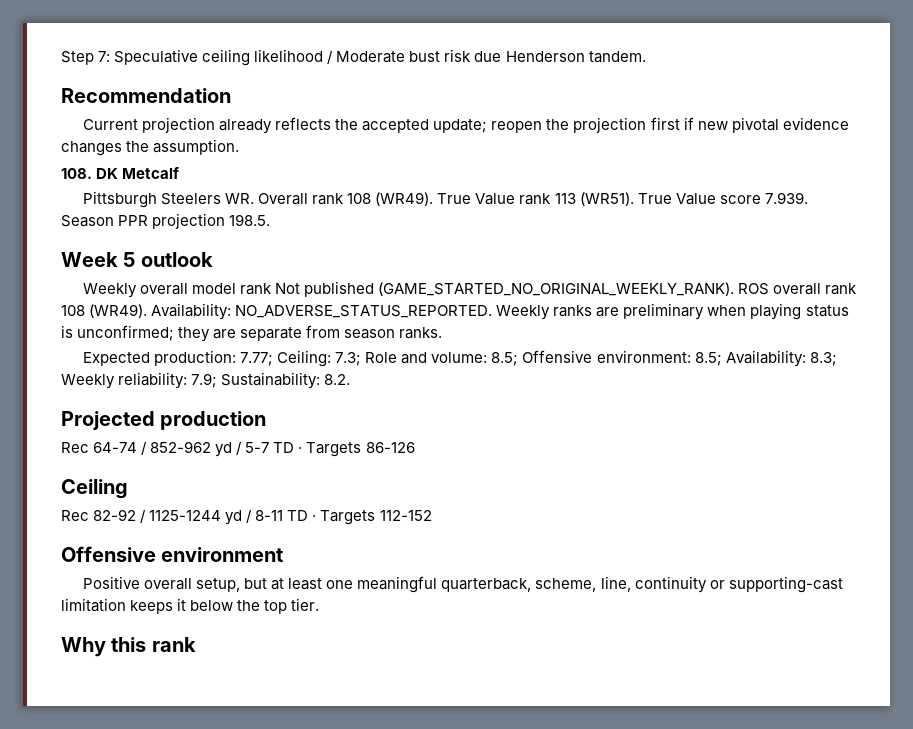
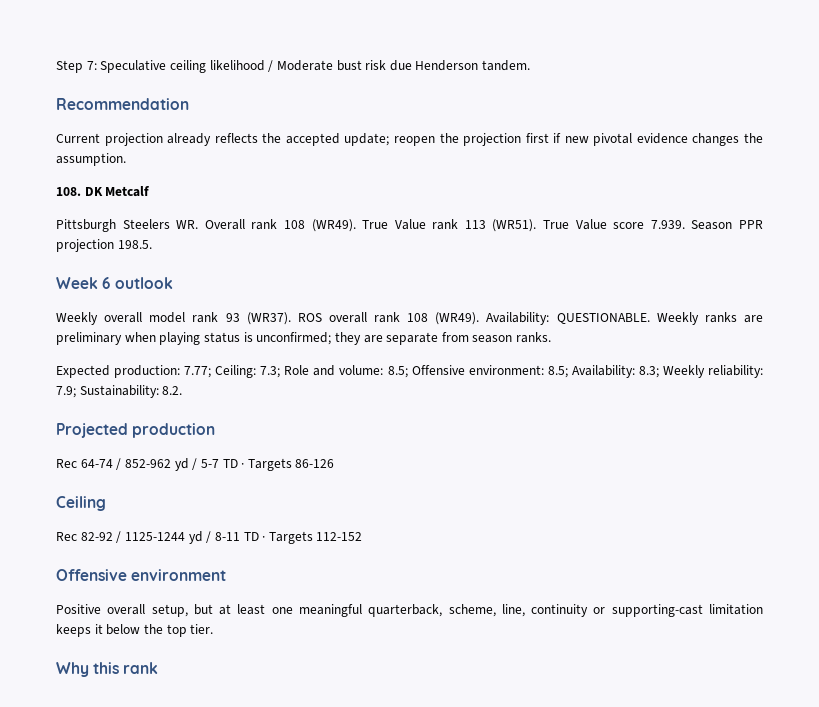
- Week 5 outlook
+ Week 6 outlook
- Weekly overall model rank Not published (GAME_STARTED_NO_ORIGINAL_WEEKLY_RANK).
+ Weekly overall model rank 93 (WR37).
- Availability: NO_ADVERSE_STATUS_REPORTED.
+ Availability: QUESTIONABLE.

